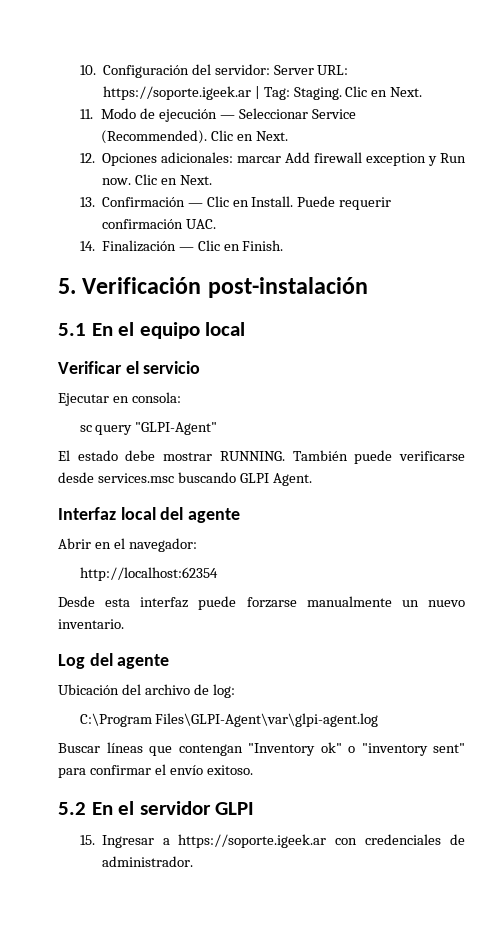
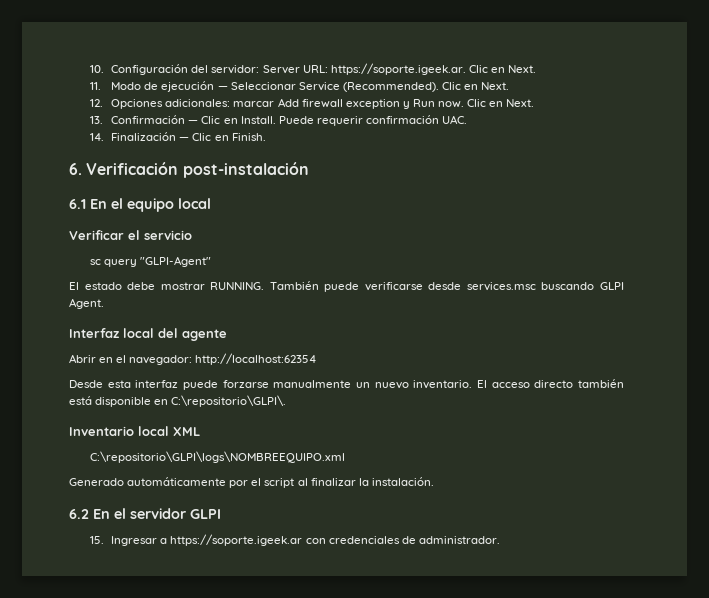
- 10. Configuración del servidor: Server URL: https://soporte.igeek.ar | Tag: Staging. Clic en Next.
+ 10. Configuración del servidor: Server URL: https://soporte.igeek.ar. Clic en Next.
- 5. Verificación post-instalación
+ 6. Verificación post-instalación
- 5.1 En el equipo local
+ 6.1 En el equipo local
- Ejecutar en consola:
- Abrir en el navegador:
- http://localhost:62354
+ Abrir en el navegador: http://localhost:62354
- Desde esta interfaz puede forzarse manualmente un nuevo inventario.
- Log del agente
- Ubicación del archivo de log:
- C:\Program Files\GLPI-Agent\var\glpi-agent.log
- Buscar líneas que contengan "Inventory ok" o "inventory sent" para confirmar el envío exitoso.
- 5.2 En el servidor GLPI
+ Desde esta interfaz puede forzarse manualmente un nuevo inventario. El acceso directo también está disponible en C:\repositorio\GLPI\.
+ Inventario local XML
+ C:\repositorio\GLPI\logs\NOMBREEQUIPO.xml
+ Generado automáticamente por el script al finalizar la instalación.
+ 6.2 En el servidor GLPI

